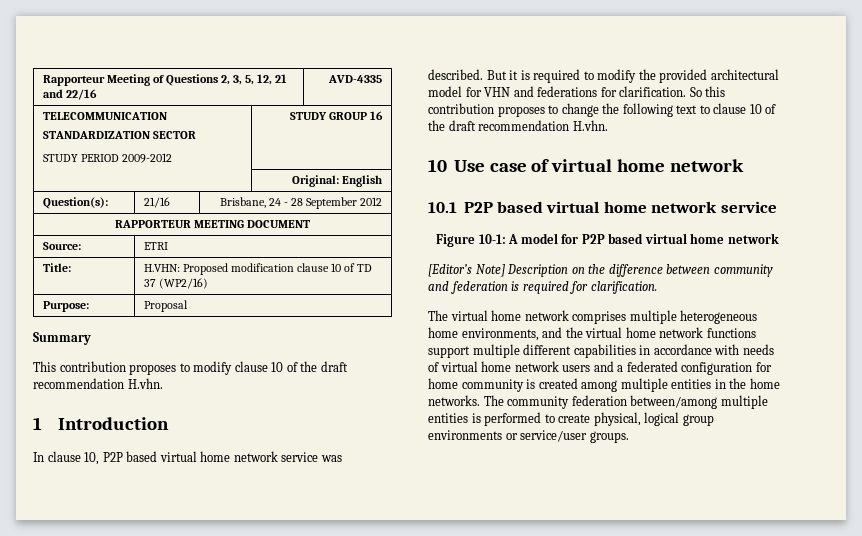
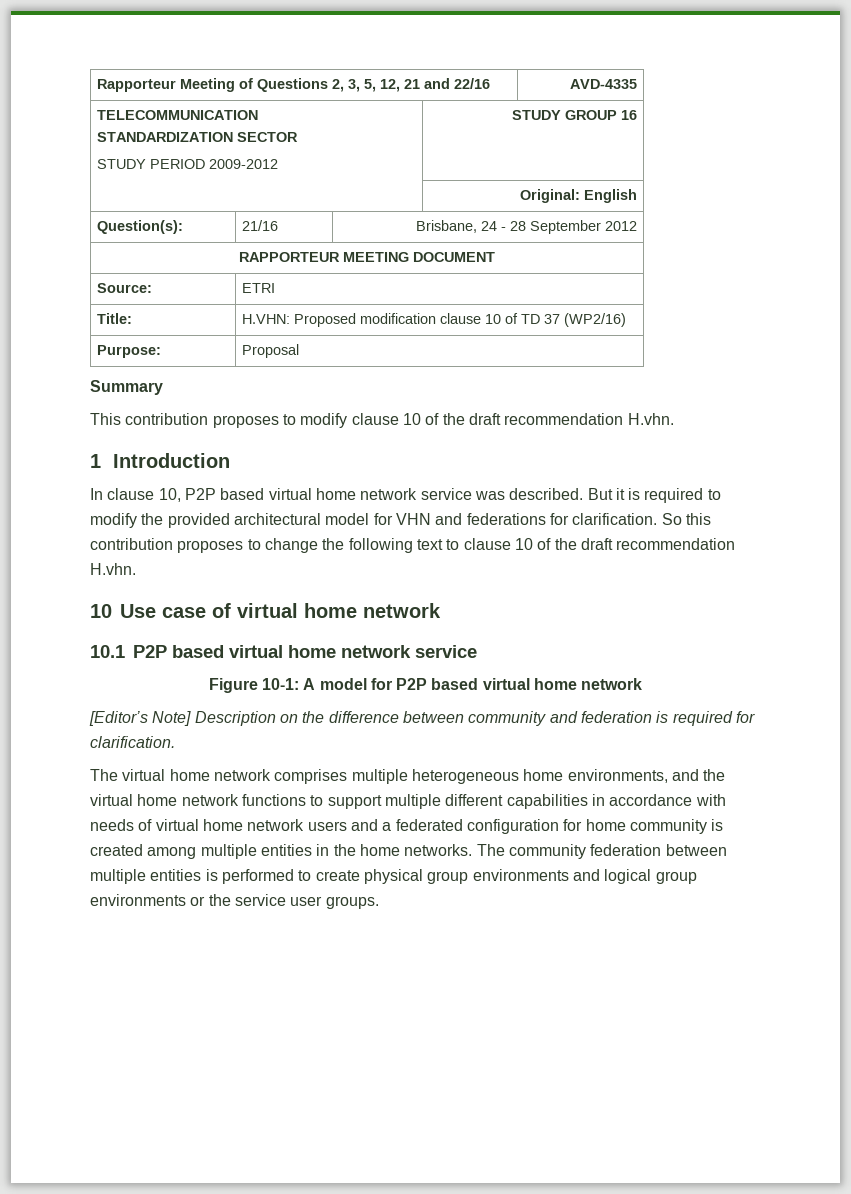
- The virtual home network comprises multiple heterogeneous home environments, and the virtual home network functions support multiple different capabilities in accordance with needs of virtual home network users and a federated configuration for home community is created among multiple entities in the home networks.
+ The virtual home network comprises multiple heterogeneous home environments, and the virtual home network functions to support multiple different capabilities in accordance with needs of virtual home network users and a federated configuration for home community is created among multiple entities in the home networks.
- The community federation between/among multiple entities is performed to create physical, logical group environments or service/user groups.
+ The community federation between multiple entities is performed to create physical group environments and logical group environments or the service user groups.

